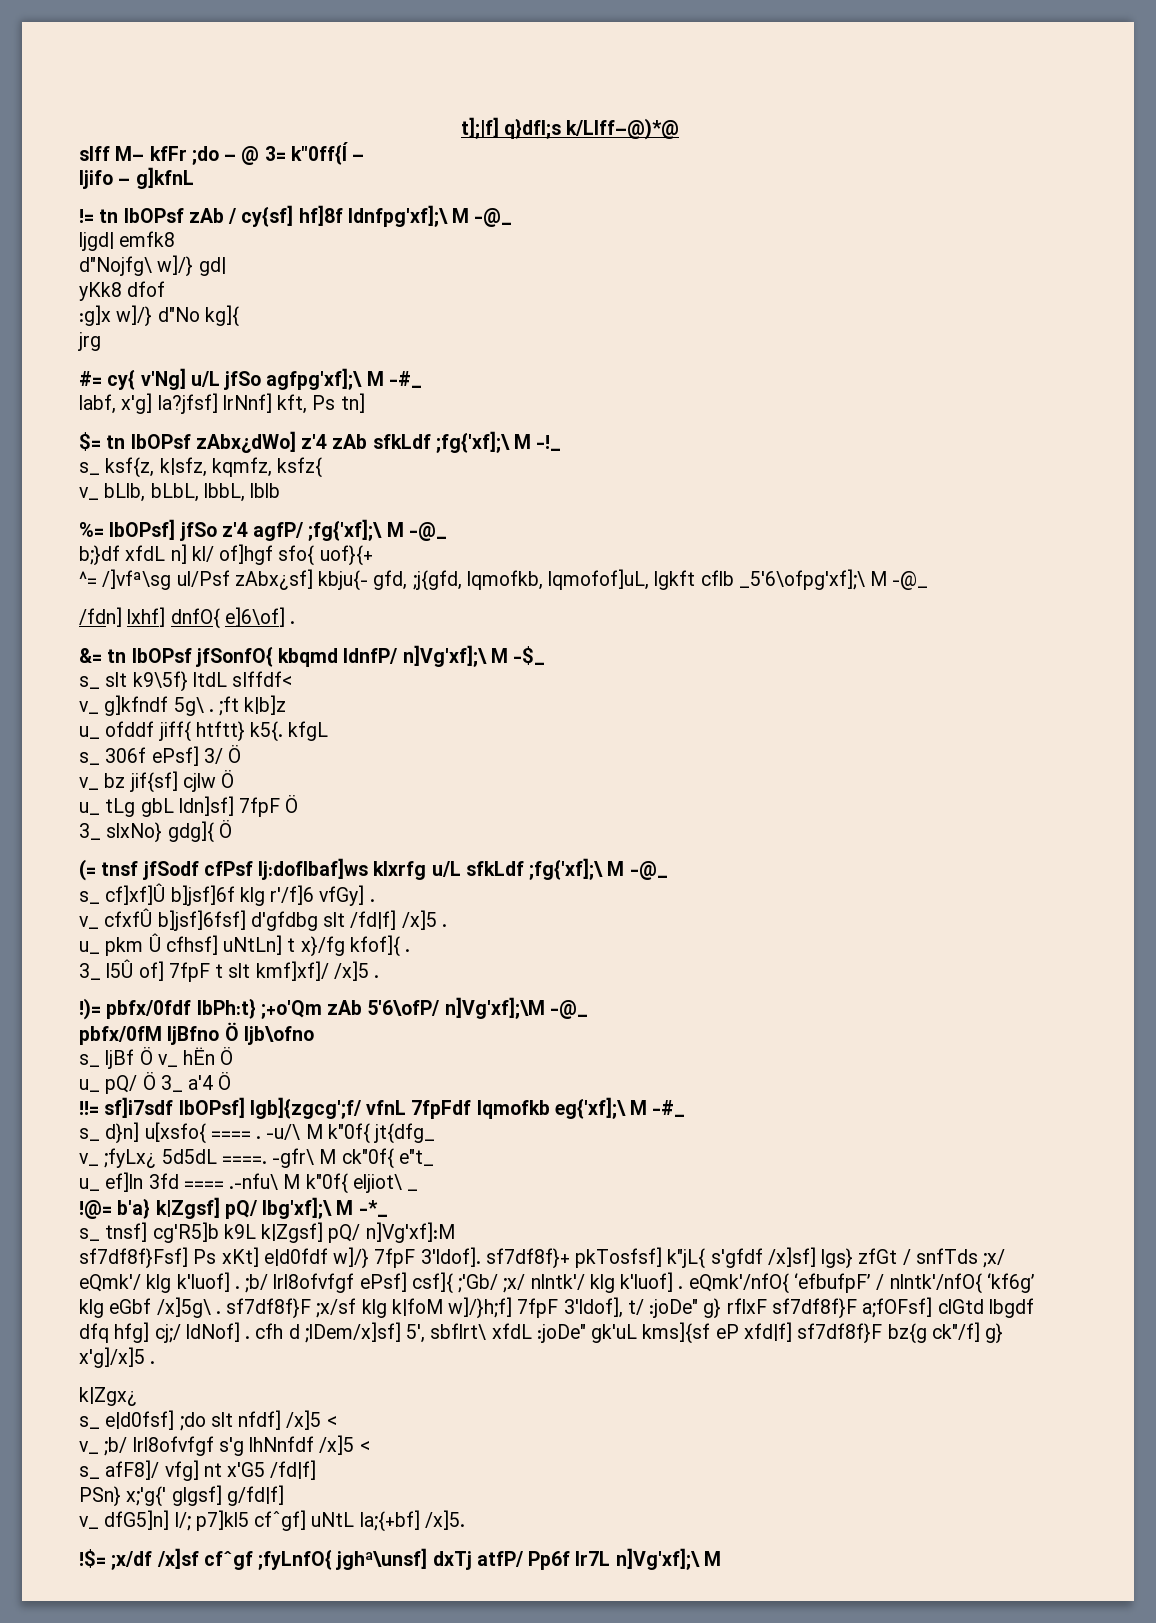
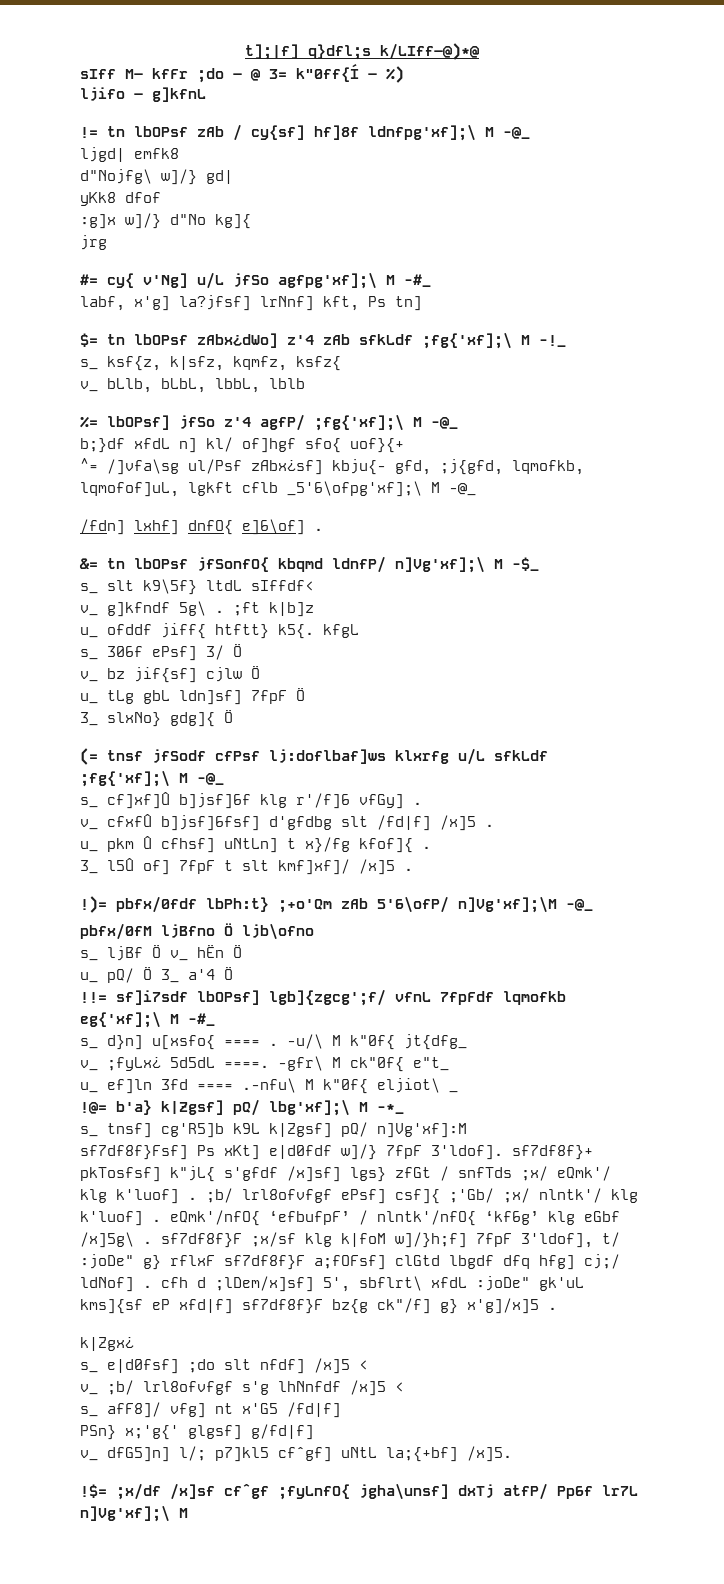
- sIff M– kfFr ;do – @ 3= k"0ff{Í –
+ sIff M– kfFr ;do – @ 3= k"0ff{Í – %)

